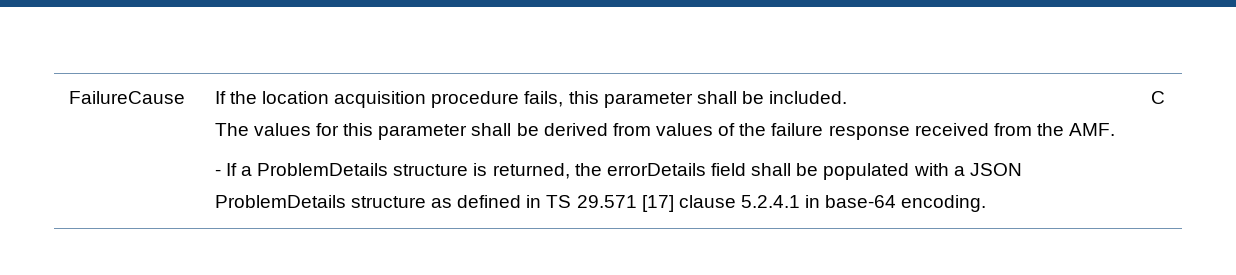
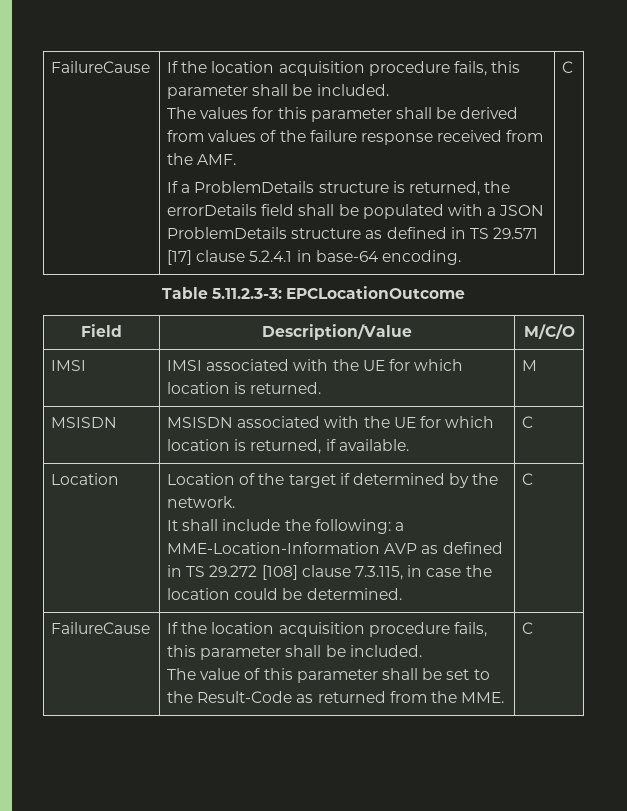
- - If a ProblemDetails structure is returned, the errorDetails field shall be populated with a JSON ProblemDetails structure as defined in TS 29.571 [17] clause 5.2.4.1 in base-64 encoding.
+ If a ProblemDetails structure is returned, the errorDetails field shall be populated with a JSON ProblemDetails structure as defined in TS 29.571 [17] clause 5.2.4.1 in base-64 encoding.
+ Table 5.11.2.3-3: EPCLocationOutcome
+ Field | Description/Value | M/C/O
+ IMSI | IMSI associated with the UE for which location is returned. | M
+ MSISDN | MSISDN associated with the UE for which location is returned, if available. | C
+ Location | Location of the target if determined by the network.
+ It shall include the following: a MME-Location-Information AVP as defined in TS 29.272 [108] clause 7.3.115, in case the location could be determined. | C
+ FailureCause | If the location acquisition procedure fails, this parameter shall be included.
+ The value of this parameter shall be set to the Result-Code as returned from the MME. | C

